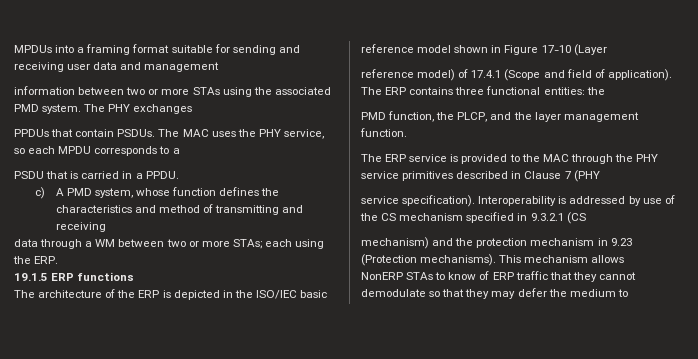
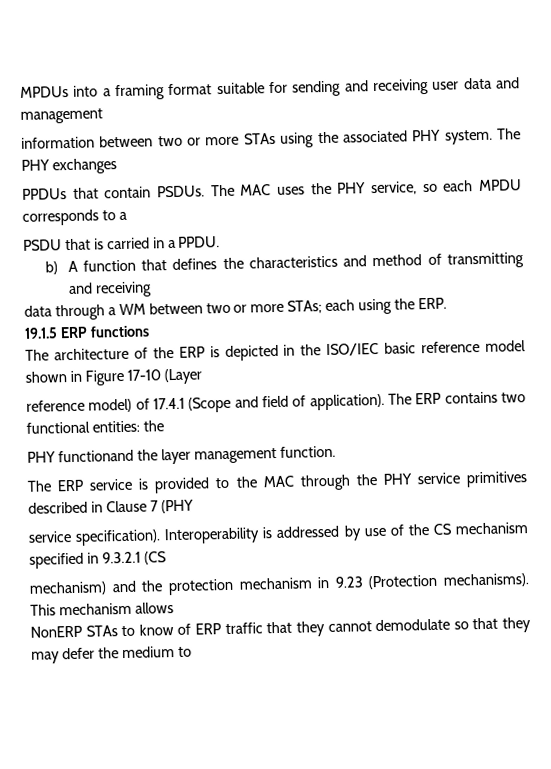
- information between two or more STAs using the associated PMD system.
+ information between two or more STAs using the associated PHY system.
- c) A PMD system, whose function defines the characteristics and method of transmitting and receiving
+ b) A function that defines the characteristics and method of transmitting and receiving
- The ERP contains three functional entities: the
+ The ERP contains two functional entities: the
- PMD function, the PLCP, and the layer management function.
+ PHY functionand the layer management function.

